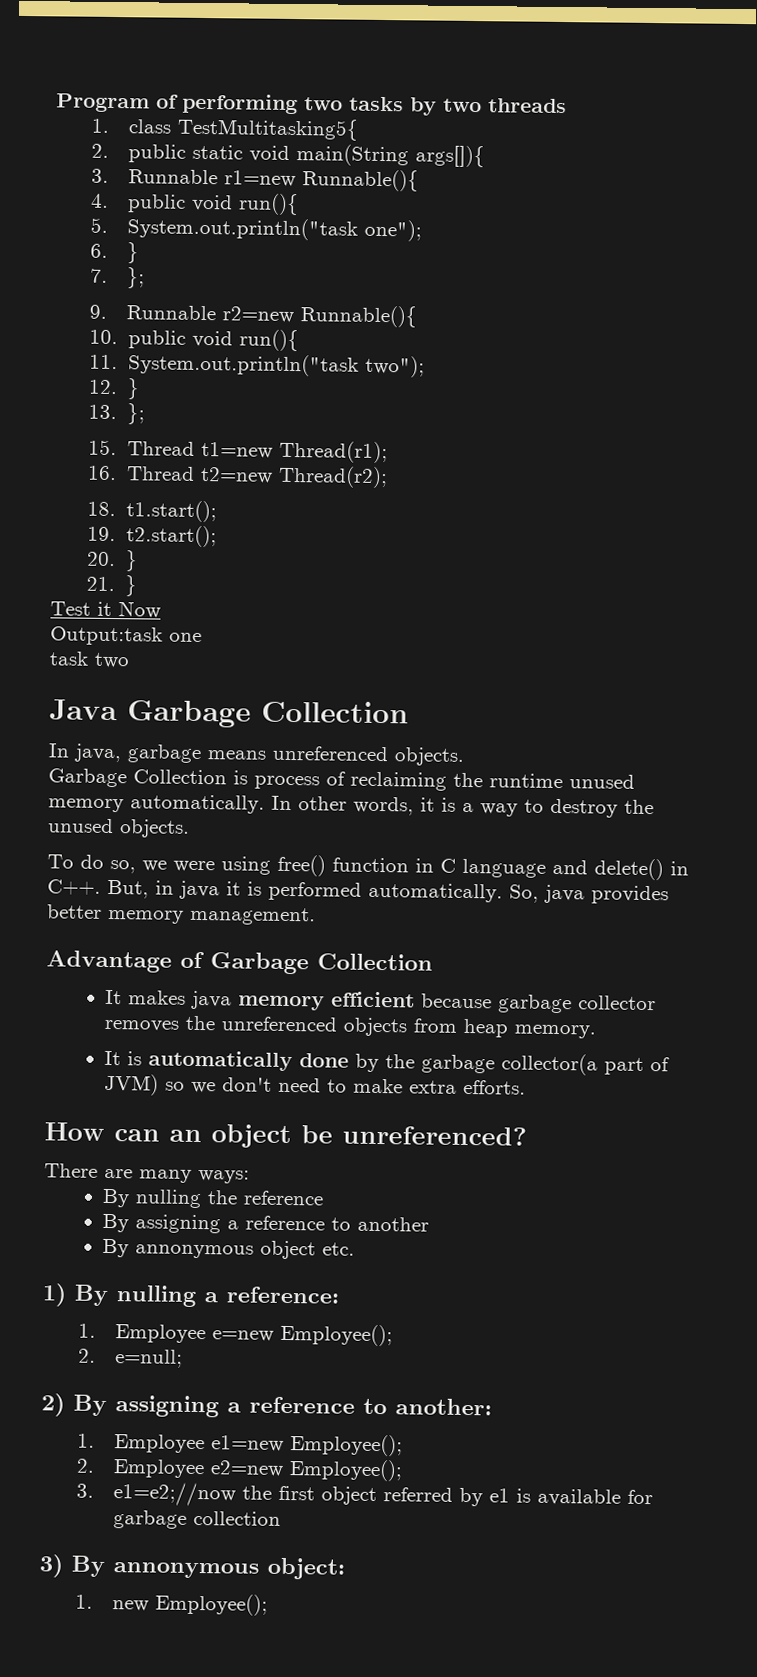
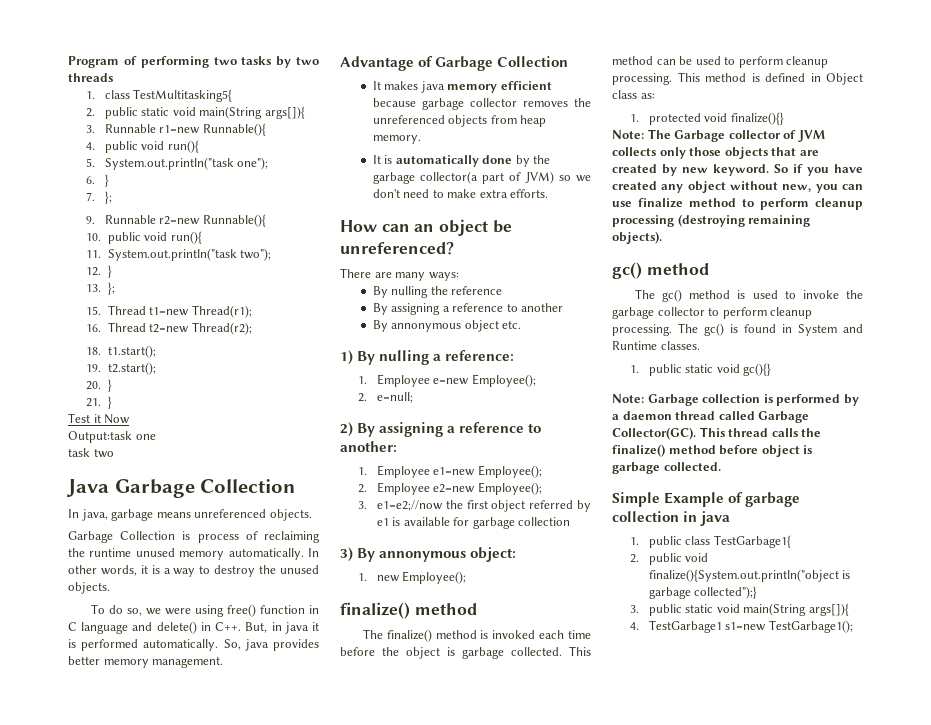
  1. new Employee();
+ finalize() method
+ The finalize() method is invoked each time before the object is garbage collected. This method can be used to perform cleanup processing. This method is defined in Object class as:
+ 1. protected void finalize(){}
+ Note: The Garbage collector of JVM collects only those objects that are created by new keyword. So if you have created any object without new, you can use finalize method to perform cleanup processing (destroying remaining objects).
+ gc() method
+ The gc() method is used to invoke the garbage collector to perform cleanup processing. The gc() is found in System and Runtime classes.
+ 1. public static void gc(){}
+ Note: Garbage collection is performed by a daemon thread called Garbage Collector(GC). This thread calls the finalize() method before object is garbage collected.
+ Simple Example of garbage collection in java
+ 1. public class TestGarbage1{
+ 2. public void finalize(){System.out.println("object is garbage collected");}
+ 3. public static void main(String args[]){
+ 4. TestGarbage1 s1=new TestGarbage1();

